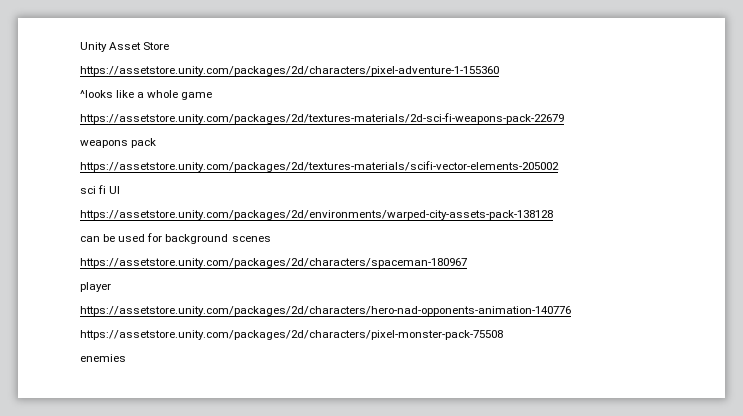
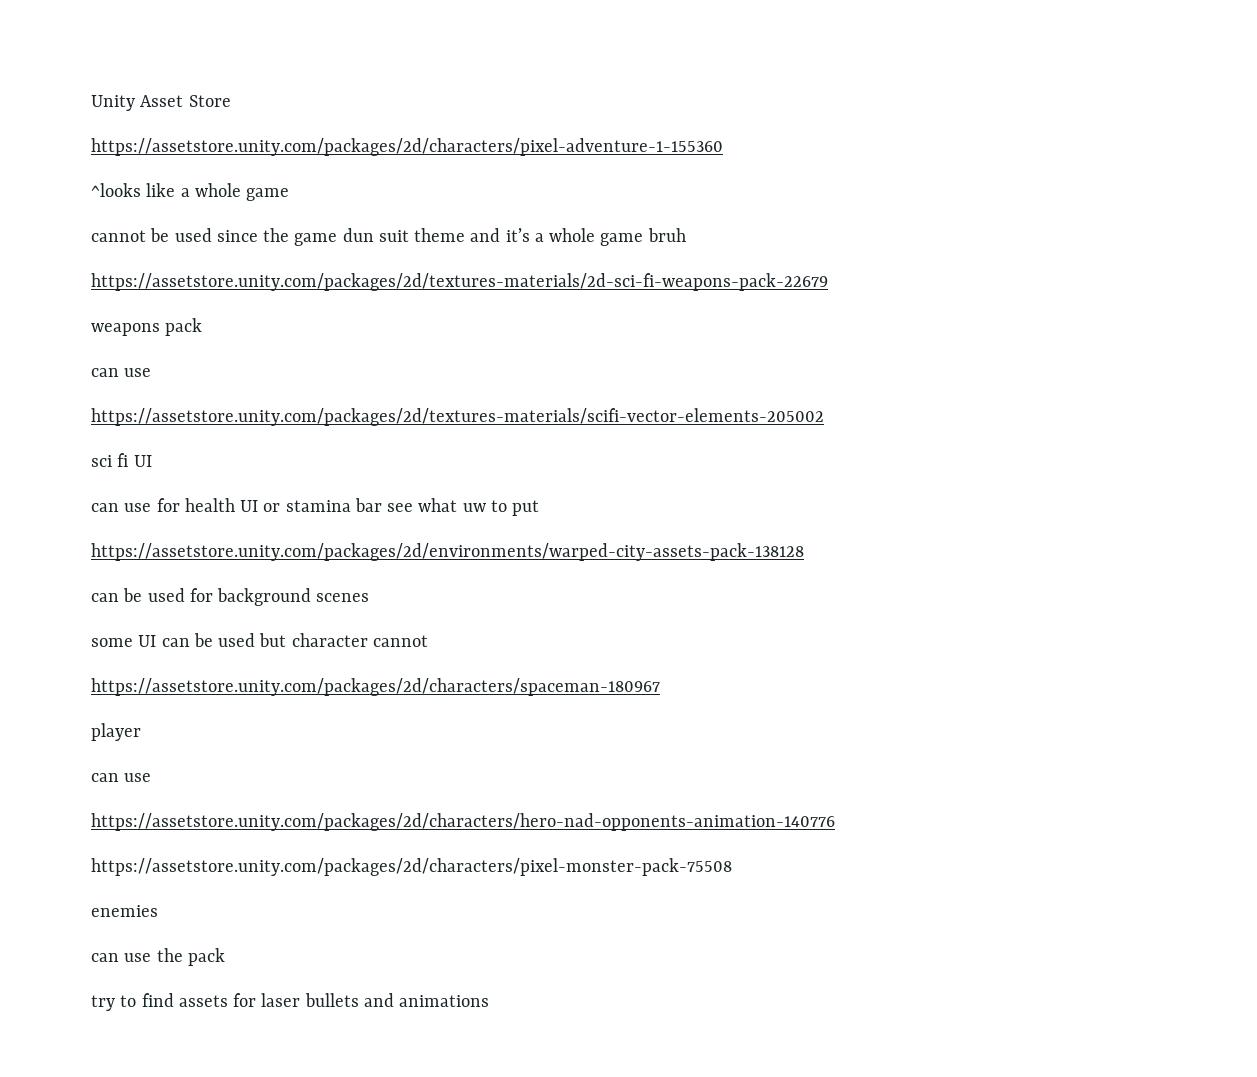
+ cannot be used since the game dun suit theme and it’s a whole game bruh
  weapons pack
+ can use
+ can use for health UI or stamina bar see what uw to put
+ some UI can be used but character cannot
  player
+ can use
+ can use the pack
+ try to find assets for laser bullets and animations

